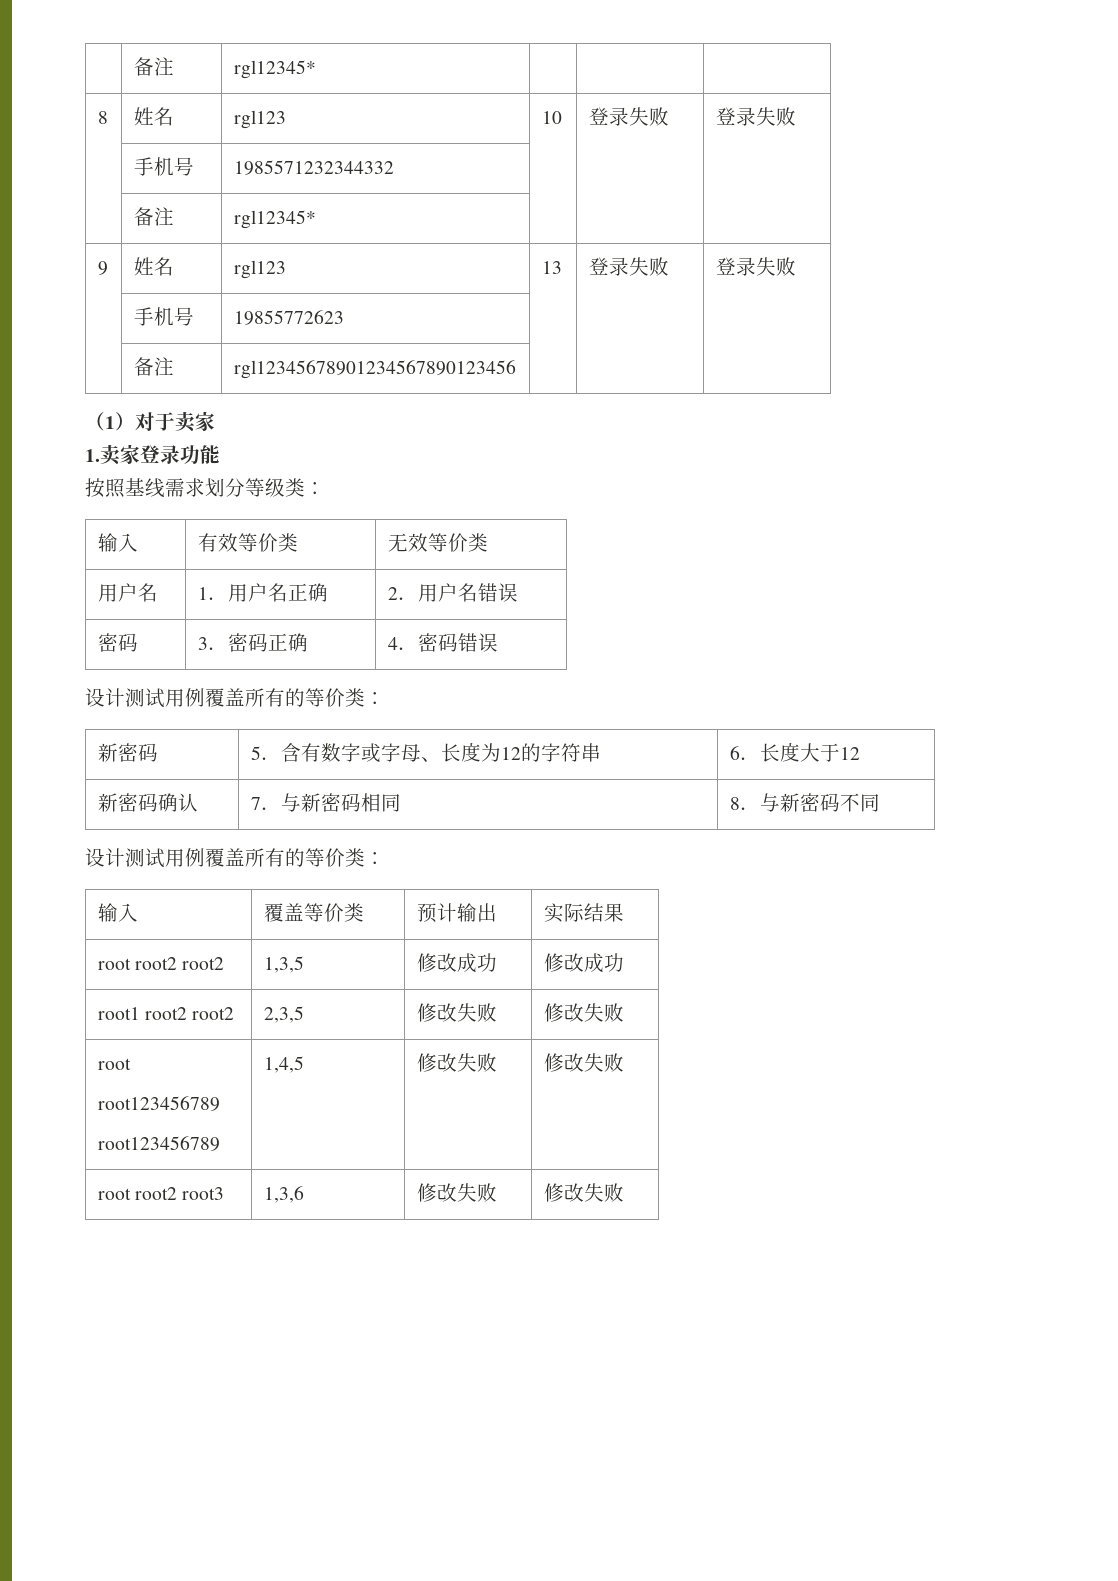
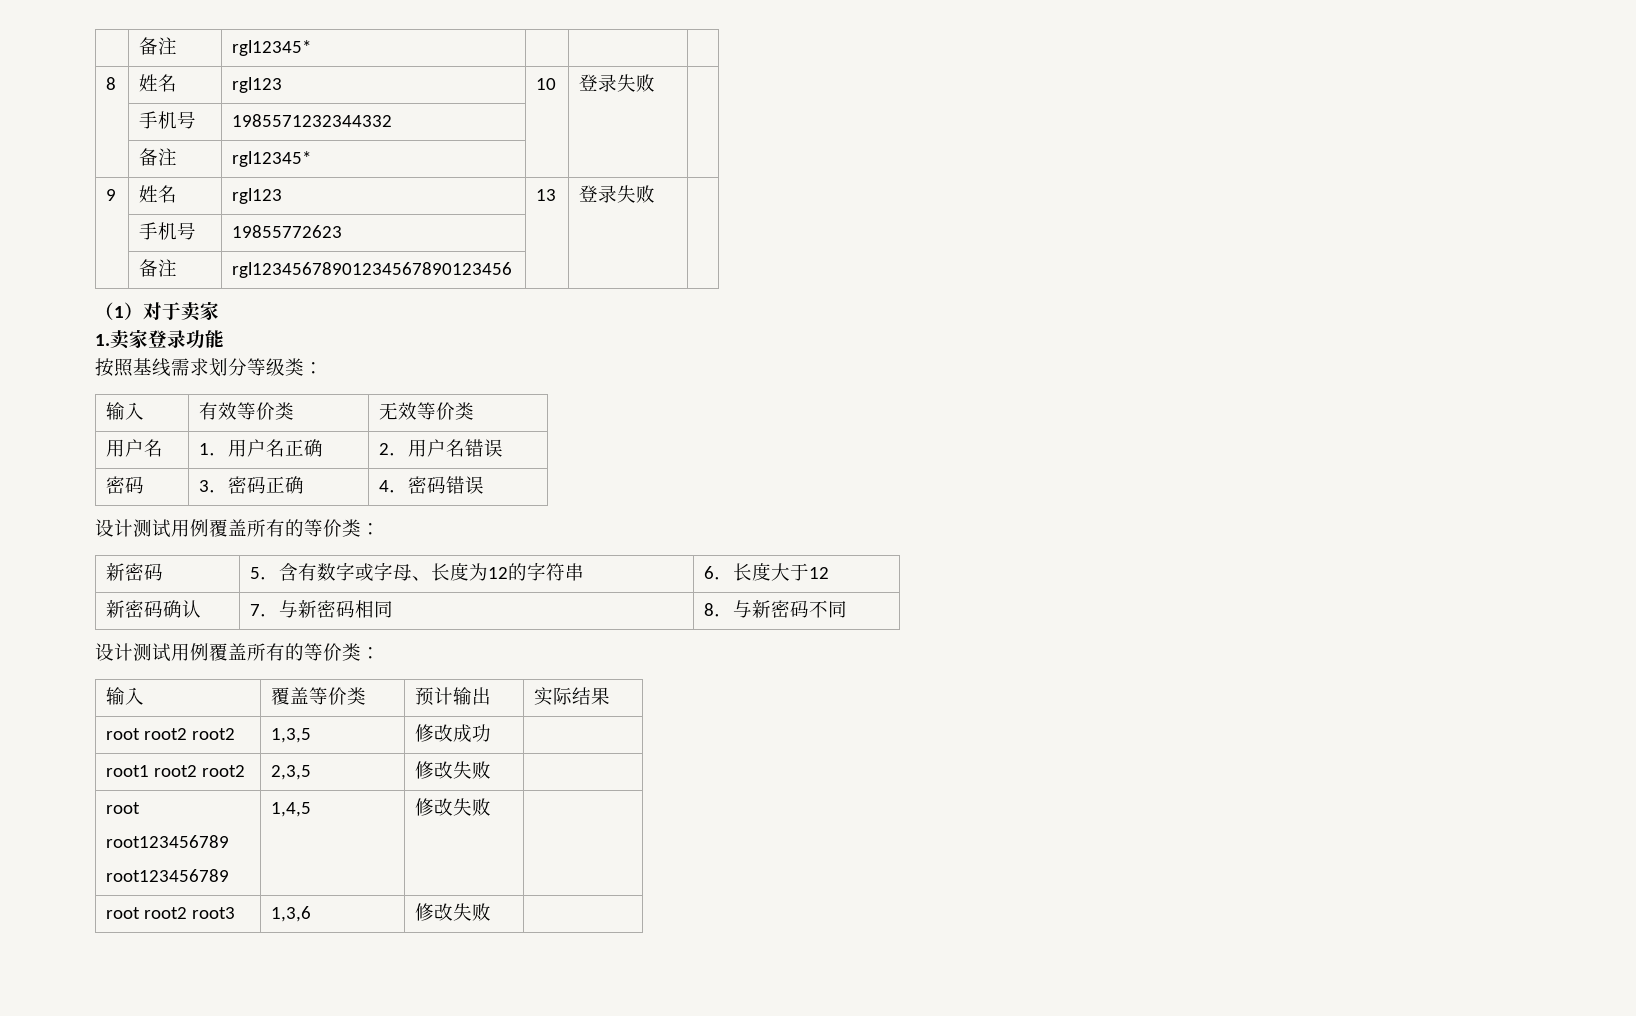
- 8 | 姓名 | rgl123 | 10 | 登录失败 | 登录失败
+ 8 | 姓名 | rgl123 | 10 | 登录失败 |
- 9 | 姓名 | rgl123 | 13 | 登录失败 | 登录失败
+ 9 | 姓名 | rgl123 | 13 | 登录失败 |
- root root2 root2 | 1,3,5 | 修改成功 | 修改成功
+ root root2 root2 | 1,3,5 | 修改成功 |
- root1 root2 root2 | 2,3,5 | 修改失败 | 修改失败
+ root1 root2 root2 | 2,3,5 | 修改失败 |
  root
  root123456789
- root123456789 | 1,4,5 | 修改失败 | 修改失败
+ root123456789 | 1,4,5 | 修改失败 |
- root root2 root3 | 1,3,6 | 修改失败 | 修改失败
+ root root2 root3 | 1,3,6 | 修改失败 |

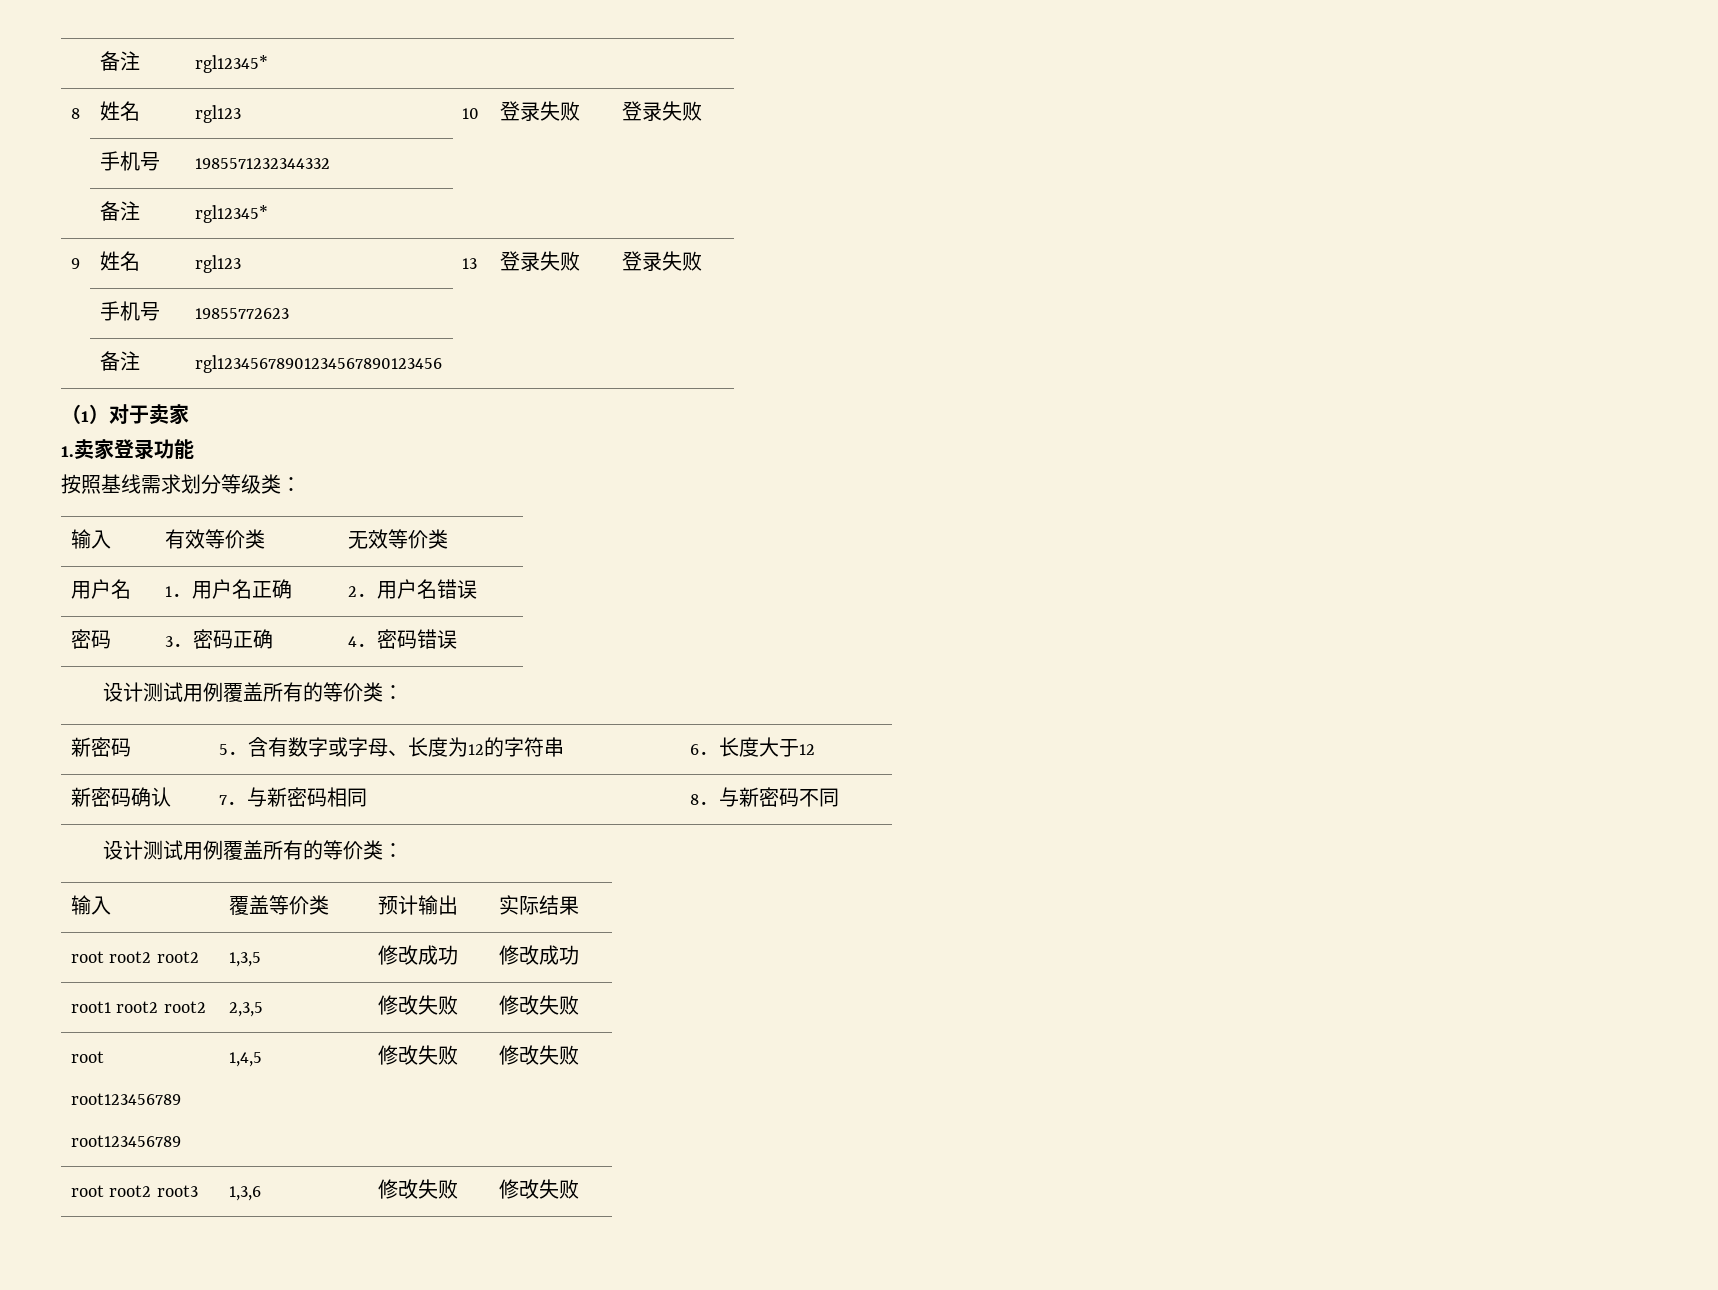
- 8 | 姓名 | rgl123 | 10 | 登录失败 |
+ 8 | 姓名 | rgl123 | 10 | 登录失败 | 登录失败
- 9 | 姓名 | rgl123 | 13 | 登录失败 |
+ 9 | 姓名 | rgl123 | 13 | 登录失败 | 登录失败
- root root2 root2 | 1,3,5 | 修改成功 |
+ root root2 root2 | 1,3,5 | 修改成功 | 修改成功
- root1 root2 root2 | 2,3,5 | 修改失败 |
+ root1 root2 root2 | 2,3,5 | 修改失败 | 修改失败
  root
  root123456789
- root123456789 | 1,4,5 | 修改失败 |
+ root123456789 | 1,4,5 | 修改失败 | 修改失败
- root root2 root3 | 1,3,6 | 修改失败 |
+ root root2 root3 | 1,3,6 | 修改失败 | 修改失败

